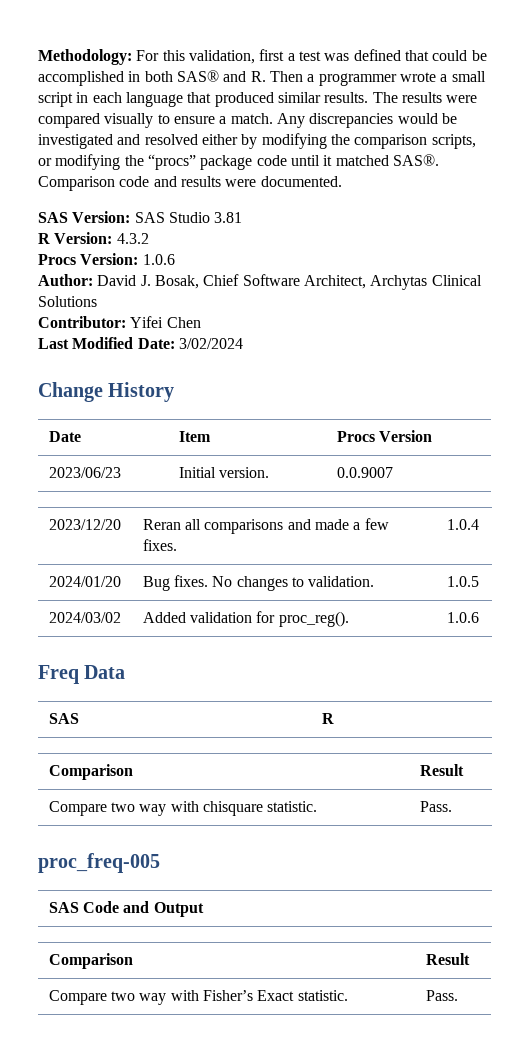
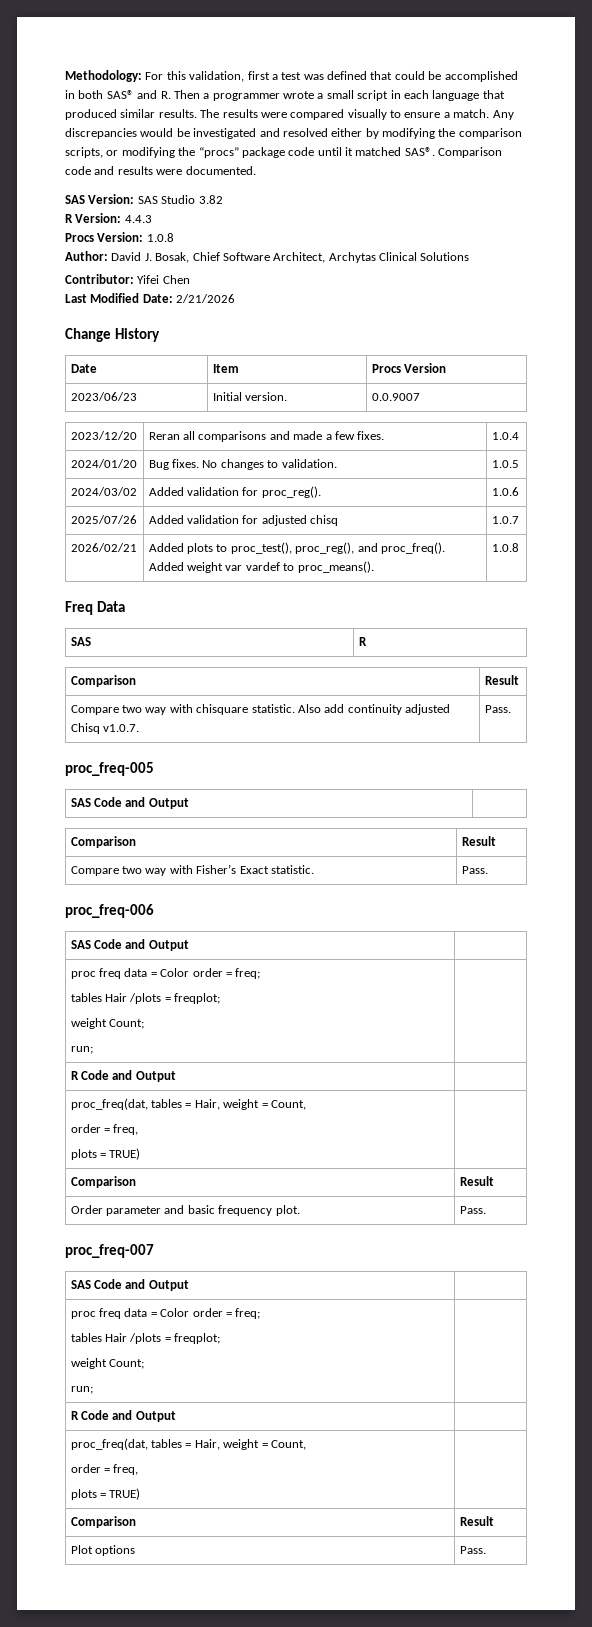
- SAS Version: SAS Studio 3.81
+ SAS Version: SAS Studio 3.82
- R Version: 4.3.2
+ R Version: 4.4.3
- Procs Version: 1.0.6
+ Procs Version: 1.0.8
- Last Modified Date: 3/02/2024
+ Last Modified Date: 2/21/2026
+ 2025/07/26 | Added validation for adjusted chisq | 1.0.7
+ 2026/02/21 | Added plots to proc_test(), proc_reg(), and proc_freq(). Added weight var vardef to proc_means(). | 1.0.8
- Compare two way with chisquare statistic. | Pass.
+ Compare two way with chisquare statistic. Also add continuity adjusted Chisq v1.0.7. | Pass.
+ proc_freq-006
+ SAS Code and Output |
+ proc freq data = Color order = freq;
+ tables Hair /plots = freqplot;
+ weight Count;
+ run; |
+ R Code and Output |
+ proc_freq(dat, tables = Hair, weight = Count,
+ order = freq,
+ plots = TRUE) |
+ Comparison | Result
+ Order parameter and basic frequency plot. | Pass.
+ proc_freq-007
+ SAS Code and Output |
+ proc freq data = Color order = freq;
+ tables Hair /plots = freqplot;
+ weight Count;
+ run; |
+ R Code and Output |
+ proc_freq(dat, tables = Hair, weight = Count,
+ order = freq,
+ plots = TRUE) |
+ Comparison | Result
+ Plot options | Pass.

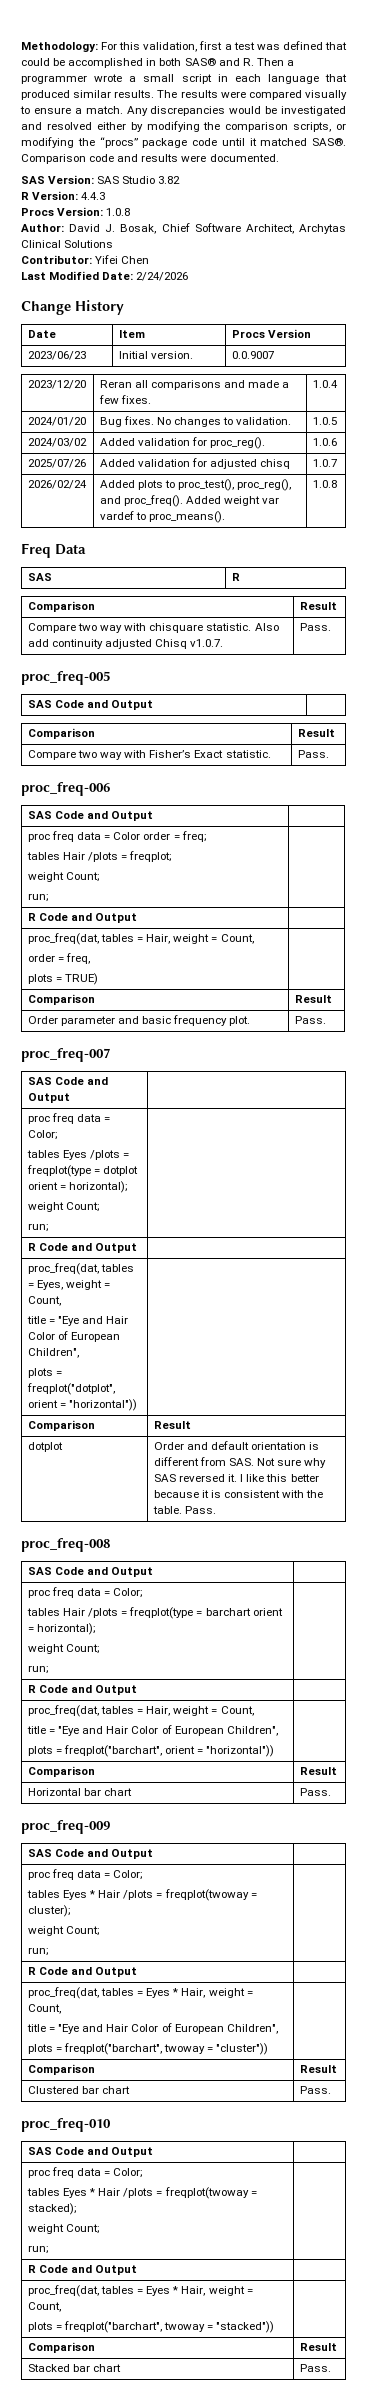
- Last Modified Date: 2/21/2026
+ Last Modified Date: 2/24/2026
- 2026/02/21 | Added plots to proc_test(), proc_reg(), and proc_freq(). Added weight var vardef to proc_means(). | 1.0.8
+ 2026/02/24 | Added plots to proc_test(), proc_reg(), and proc_freq(). Added weight var vardef to proc_means(). | 1.0.8
  proc_freq-007
  SAS Code and Output |
- proc freq data = Color order = freq;
- tables Hair /plots = freqplot;
+ proc freq data = Color;
+ tables Eyes /plots = freqplot(type = dotplot orient = horizontal);
+ weight Count;
+ run; |
+ R Code and Output |
+ proc_freq(dat, tables = Eyes, weight = Count,
+ title = "Eye and Hair Color of European Children",
+ plots = freqplot("dotplot", orient = "horizontal")) |
+ Comparison | Result
+ dotplot | Order and default orientation is different from SAS. Not sure why SAS reversed it. I like this better because it is consistent with the table. Pass.
+ proc_freq-008
+ SAS Code and Output |
+ proc freq data = Color;
+ tables Hair /plots = freqplot(type = barchart orient = horizontal);
  weight Count;
  run; |
  R Code and Output |
  proc_freq(dat, tables = Hair, weight = Count,
- order = freq,
- plots = TRUE) |
+ title = "Eye and Hair Color of European Children",
+ plots = freqplot("barchart", orient = "horizontal")) |
  Comparison | Result
- Plot options | Pass.
+ Horizontal bar chart | Pass.
+ proc_freq-009
+ SAS Code and Output |
+ proc freq data = Color;
+ tables Eyes * Hair /plots = freqplot(twoway = cluster);
+ weight Count;
+ run; |
+ R Code and Output |
+ proc_freq(dat, tables = Eyes * Hair, weight = Count,
+ title = "Eye and Hair Color of European Children",
+ plots = freqplot("barchart", twoway = "cluster")) |
+ Comparison | Result
+ Clustered bar chart | Pass.
+ proc_freq-010
+ SAS Code and Output |
+ proc freq data = Color;
+ tables Eyes * Hair /plots = freqplot(twoway = stacked);
+ weight Count;
+ run; |
+ R Code and Output |
+ proc_freq(dat, tables = Eyes * Hair, weight = Count,
+ plots = freqplot("barchart", twoway = "stacked")) |
+ Comparison | Result
+ Stacked bar chart | Pass.

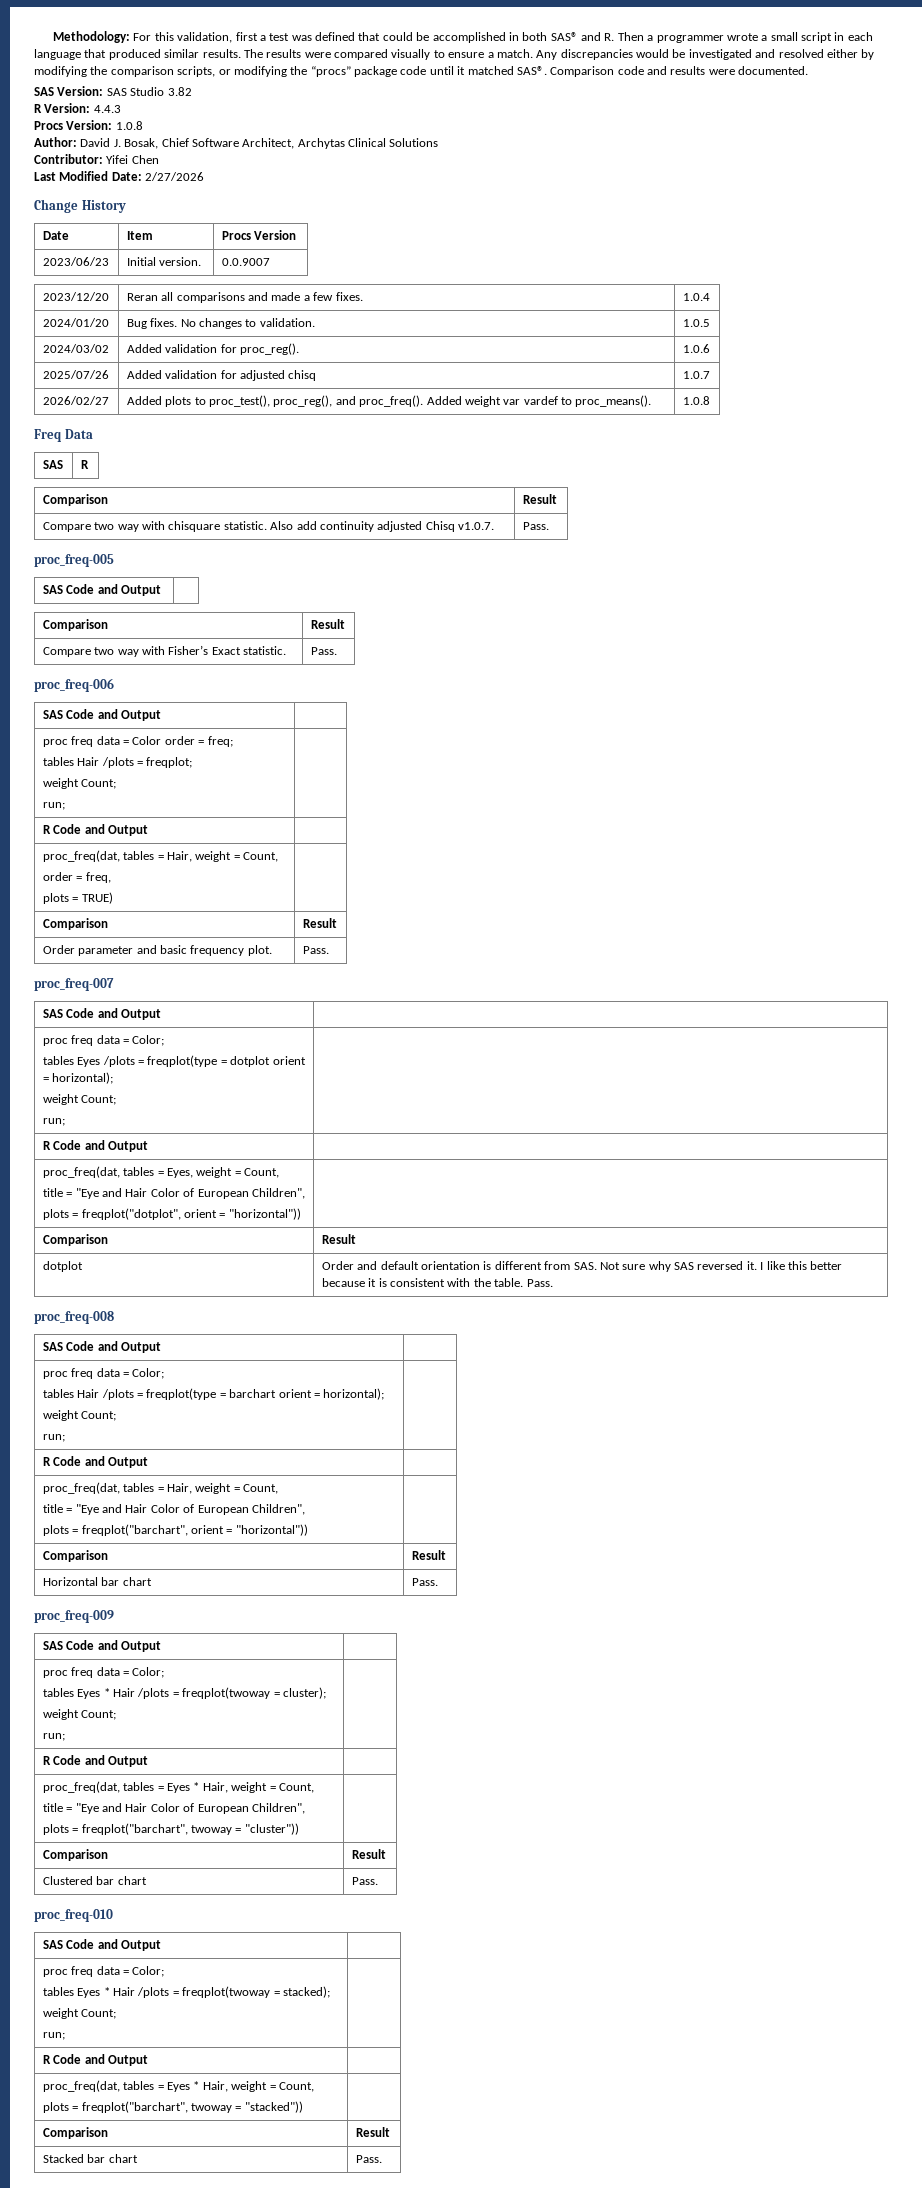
- Last Modified Date: 2/24/2026
+ Last Modified Date: 2/27/2026
- 2026/02/24 | Added plots to proc_test(), proc_reg(), and proc_freq(). Added weight var vardef to proc_means(). | 1.0.8
+ 2026/02/27 | Added plots to proc_test(), proc_reg(), and proc_freq(). Added weight var vardef to proc_means(). | 1.0.8

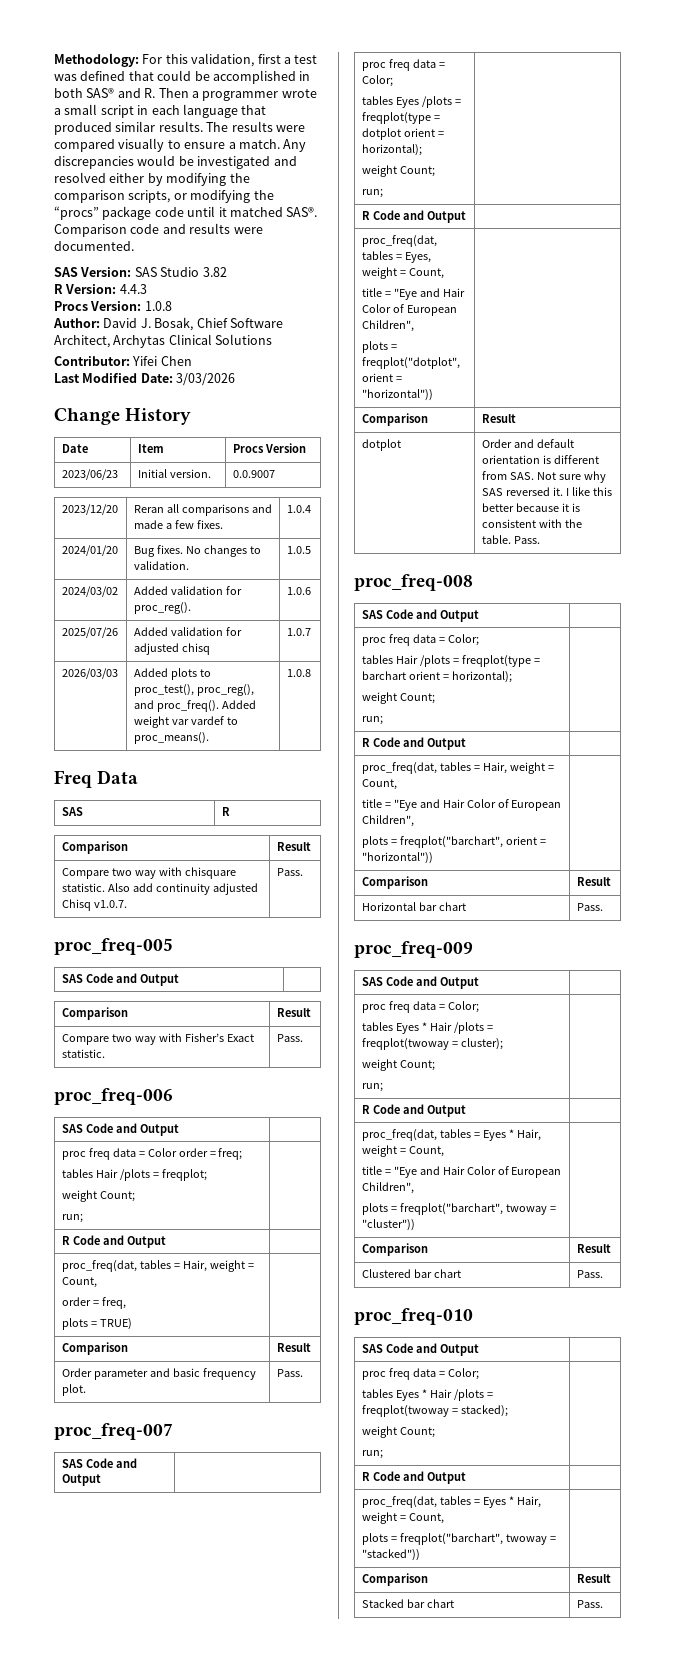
- Last Modified Date: 2/27/2026
+ Last Modified Date: 3/03/2026
- 2026/02/27 | Added plots to proc_test(), proc_reg(), and proc_freq(). Added weight var vardef to proc_means(). | 1.0.8
+ 2026/03/03 | Added plots to proc_test(), proc_reg(), and proc_freq(). Added weight var vardef to proc_means(). | 1.0.8

